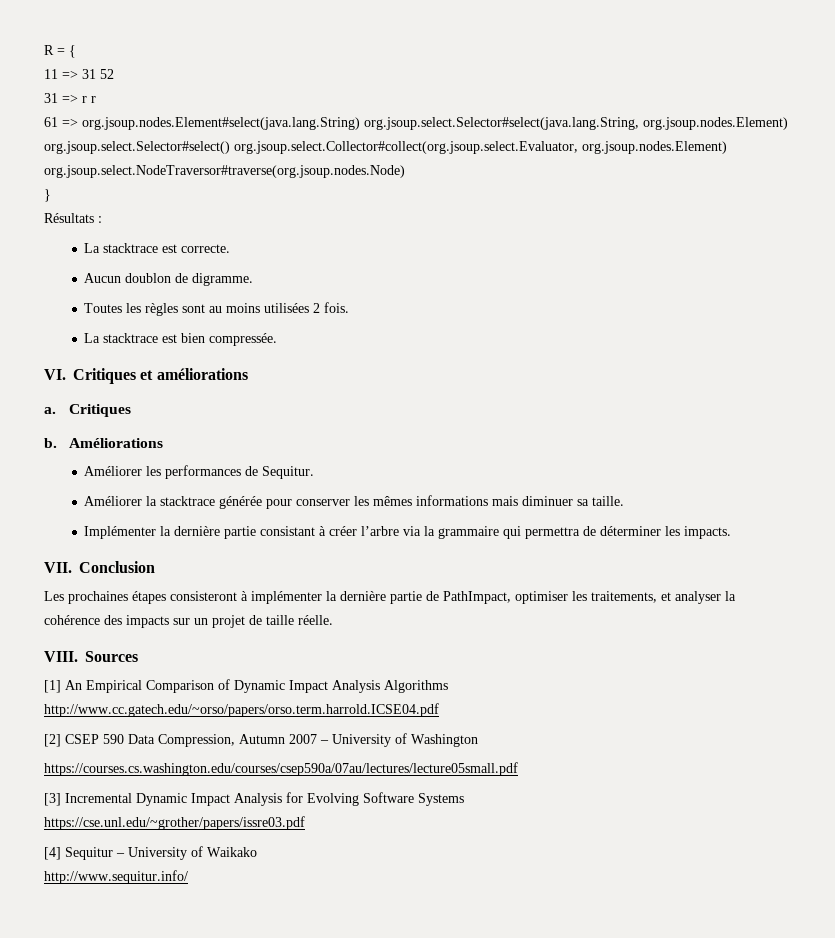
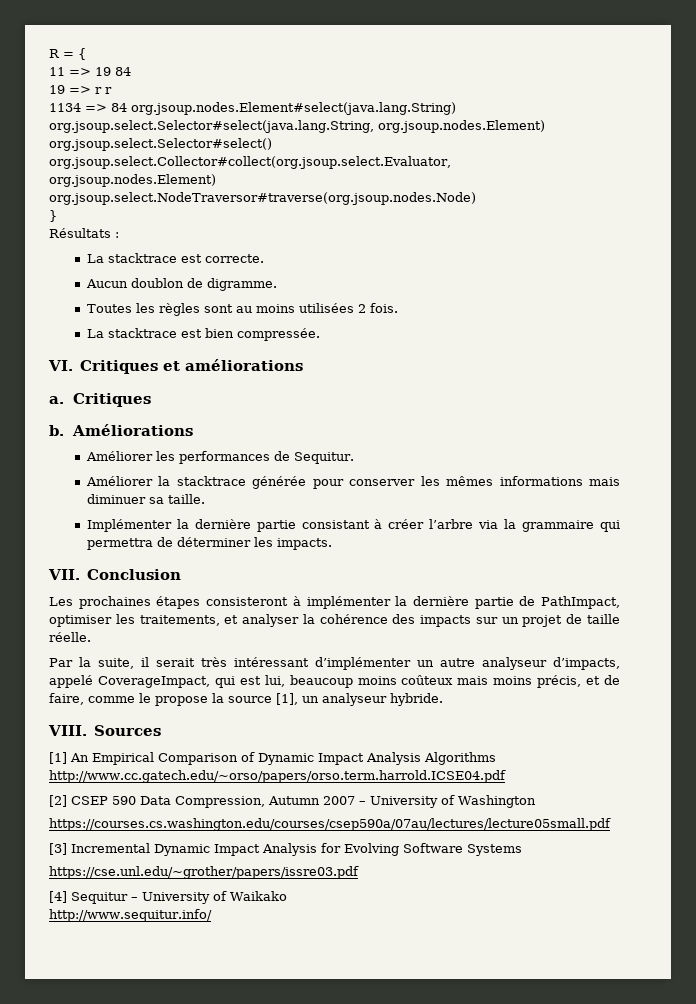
- 11 => 31 52
- 31 => r r
+ 11 => 19 84
+ 19 => r r
- 61 => org.jsoup.nodes.Element#select(java.lang.String) org.jsoup.select.Selector#select(java.lang.String, org.jsoup.nodes.Element) org.jsoup.select.Selector#select() org.jsoup.select.Collector#collect(org.jsoup.select.Evaluator, org.jsoup.nodes.Element) org.jsoup.select.NodeTraversor#traverse(org.jsoup.nodes.Node)
+ 1134 => 84 org.jsoup.nodes.Element#select(java.lang.String) org.jsoup.select.Selector#select(java.lang.String, org.jsoup.nodes.Element) org.jsoup.select.Selector#select() org.jsoup.select.Collector#collect(org.jsoup.select.Evaluator, org.jsoup.nodes.Element) org.jsoup.select.NodeTraversor#traverse(org.jsoup.nodes.Node)
+ Par la suite, il serait très intéressant d’implémenter un autre analyseur d’impacts, appelé CoverageImpact, qui est lui, beaucoup moins coûteux mais moins précis, et de faire, comme le propose la source [1], un analyseur hybride.

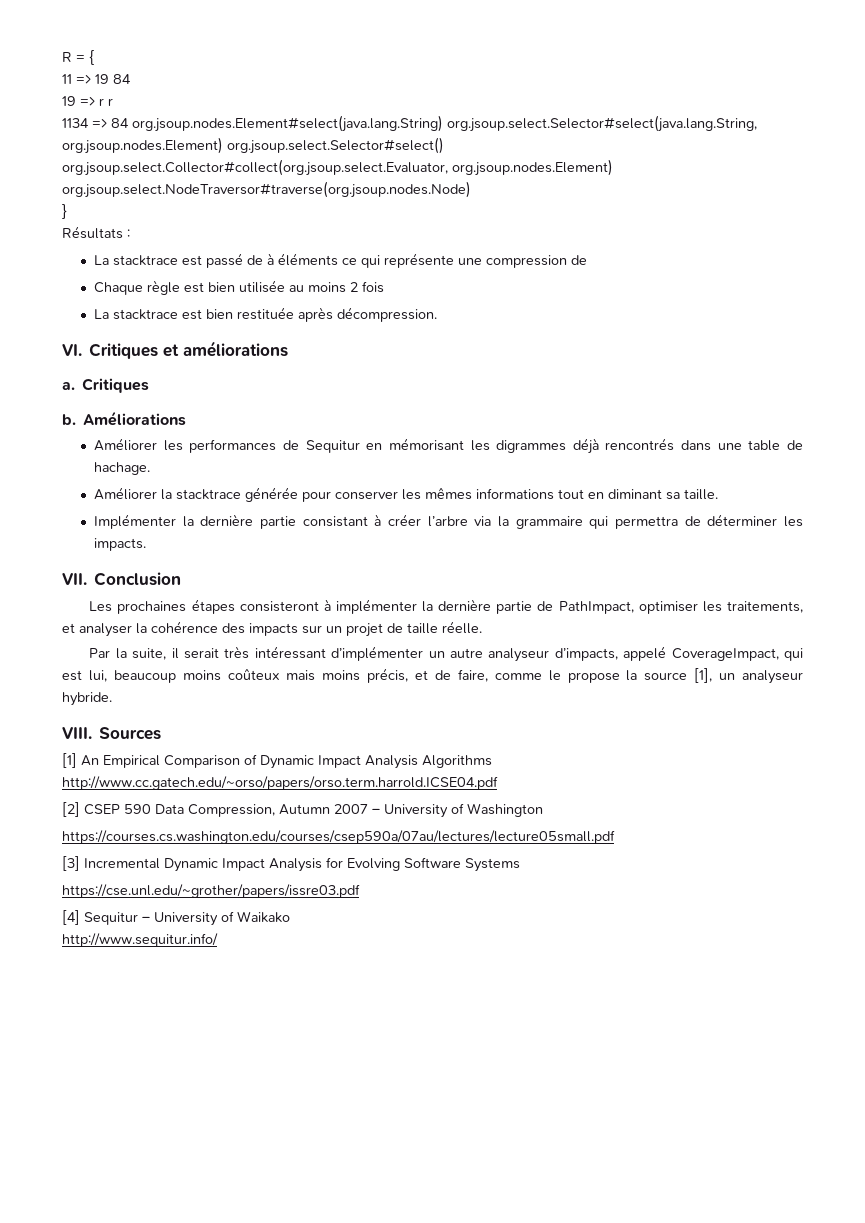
- La stacktrace est correcte.
- Aucun doublon de digramme.
- Toutes les règles sont au moins utilisées 2 fois.
+ La stacktrace est passé de à éléments ce qui représente une compression de
+ Chaque règle est bien utilisée au moins 2 fois
- La stacktrace est bien compressée.
+ La stacktrace est bien restituée après décompression.
- Améliorer les performances de Sequitur.
+ Améliorer les performances de Sequitur en mémorisant les digrammes déjà rencontrés dans une table de hachage.
- Améliorer la stacktrace générée pour conserver les mêmes informations mais diminuer sa taille.
+ Améliorer la stacktrace générée pour conserver les mêmes informations tout en diminant sa taille.

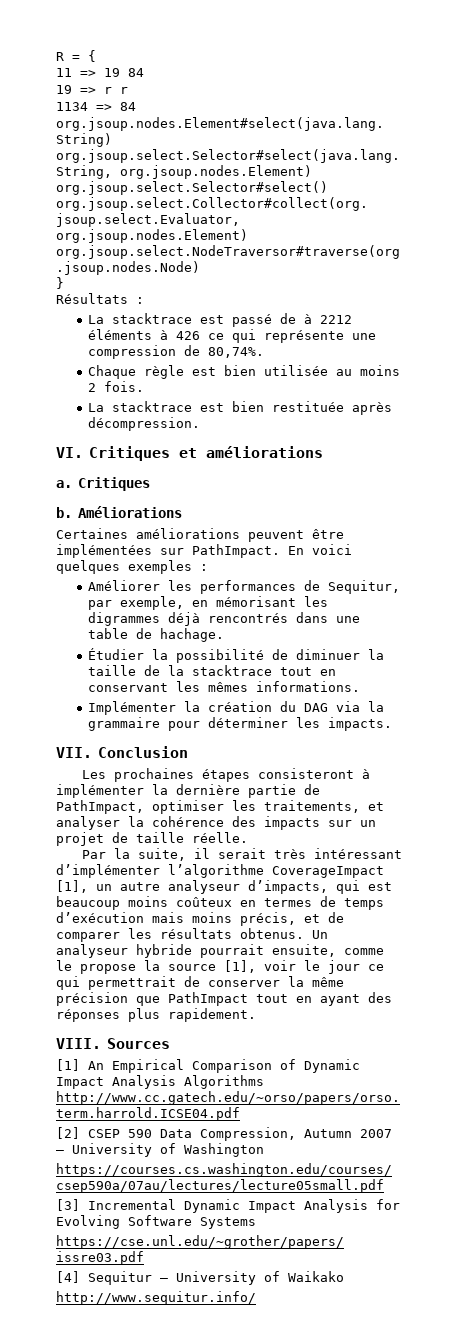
- La stacktrace est passé de à éléments ce qui représente une compression de
+ La stacktrace est passé de à 2212 éléments à 426 ce qui représente une compression de 80,74%.
- Chaque règle est bien utilisée au moins 2 fois
+ Chaque règle est bien utilisée au moins 2 fois.
+ Certaines améliorations peuvent être implémentées sur PathImpact. En voici quelques exemples :
- Améliorer les performances de Sequitur en mémorisant les digrammes déjà rencontrés dans une table de hachage.
+ Améliorer les performances de Sequitur, par exemple, en mémorisant les digrammes déjà rencontrés dans une table de hachage.
- Améliorer la stacktrace générée pour conserver les mêmes informations tout en diminant sa taille.
- Implémenter la dernière partie consistant à créer l’arbre via la grammaire qui permettra de déterminer les impacts.
+ Étudier la possibilité de diminuer la taille de la stacktrace tout en conservant les mêmes informations.
+ Implémenter la création du DAG via la grammaire pour déterminer les impacts.
- Par la suite, il serait très intéressant d’implémenter un autre analyseur d’impacts, appelé CoverageImpact, qui est lui, beaucoup moins coûteux mais moins précis, et de faire, comme le propose la source [1], un analyseur hybride.
+ Par la suite, il serait très intéressant d’implémenter l’algorithme CoverageImpact [1], un autre analyseur d’impacts, qui est beaucoup moins coûteux en termes de temps d’exécution mais moins précis, et de comparer les résultats obtenus. Un analyseur hybride pourrait ensuite, comme le propose la source [1], voir le jour ce qui permettrait de conserver la même précision que PathImpact tout en ayant des réponses plus rapidement.

